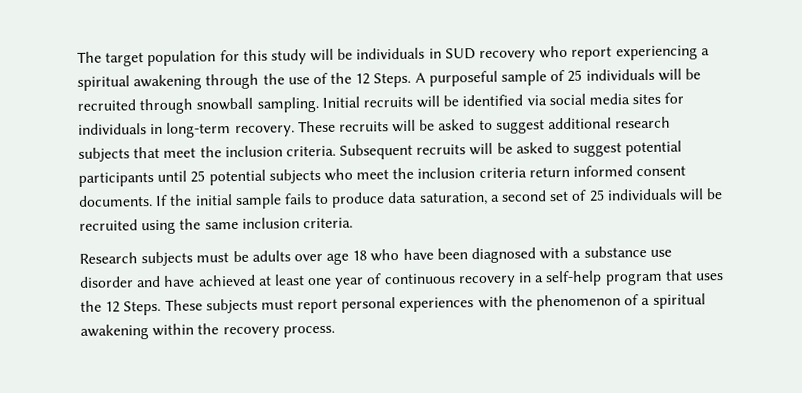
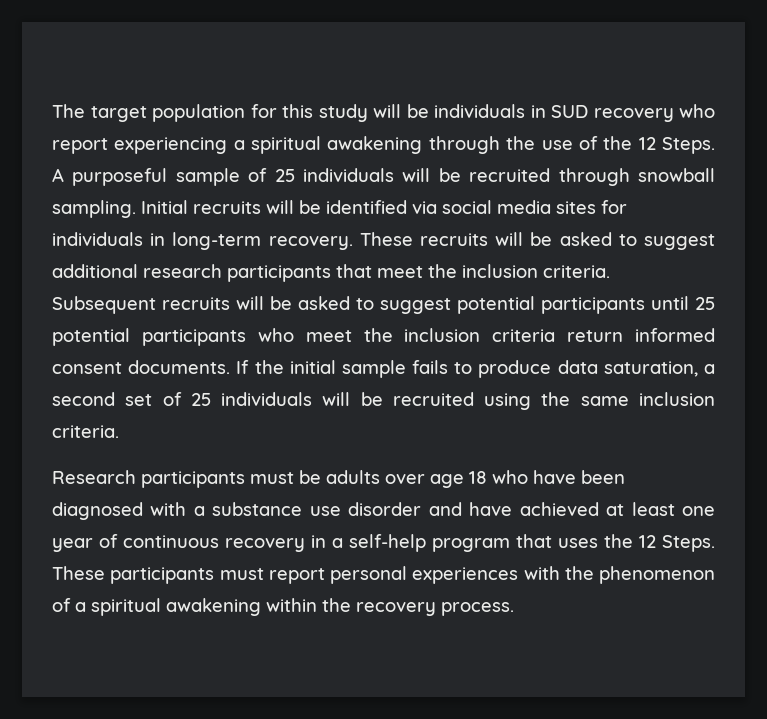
- These recruits will be asked to suggest additional research subjects that meet the inclusion criteria.
+ These recruits will be asked to suggest additional research participants that meet the inclusion criteria.
- Subsequent recruits will be asked to suggest potential participants until 25 potential subjects who meet the inclusion criteria return informed consent documents.
+ Subsequent recruits will be asked to suggest potential participants until 25 potential participants who meet the inclusion criteria return informed consent documents.
- Research subjects must be adults over age 18 who have been diagnosed with a substance use disorder and have achieved at least one year of continuous recovery in a self-help program that uses the 12 Steps.
+ Research participants must be adults over age 18 who have been diagnosed with a substance use disorder and have achieved at least one year of continuous recovery in a self-help program that uses the 12 Steps.
- These subjects must report personal experiences with the phenomenon of a spiritual awakening within the recovery process.
+ These participants must report personal experiences with the phenomenon of a spiritual awakening within the recovery process.

